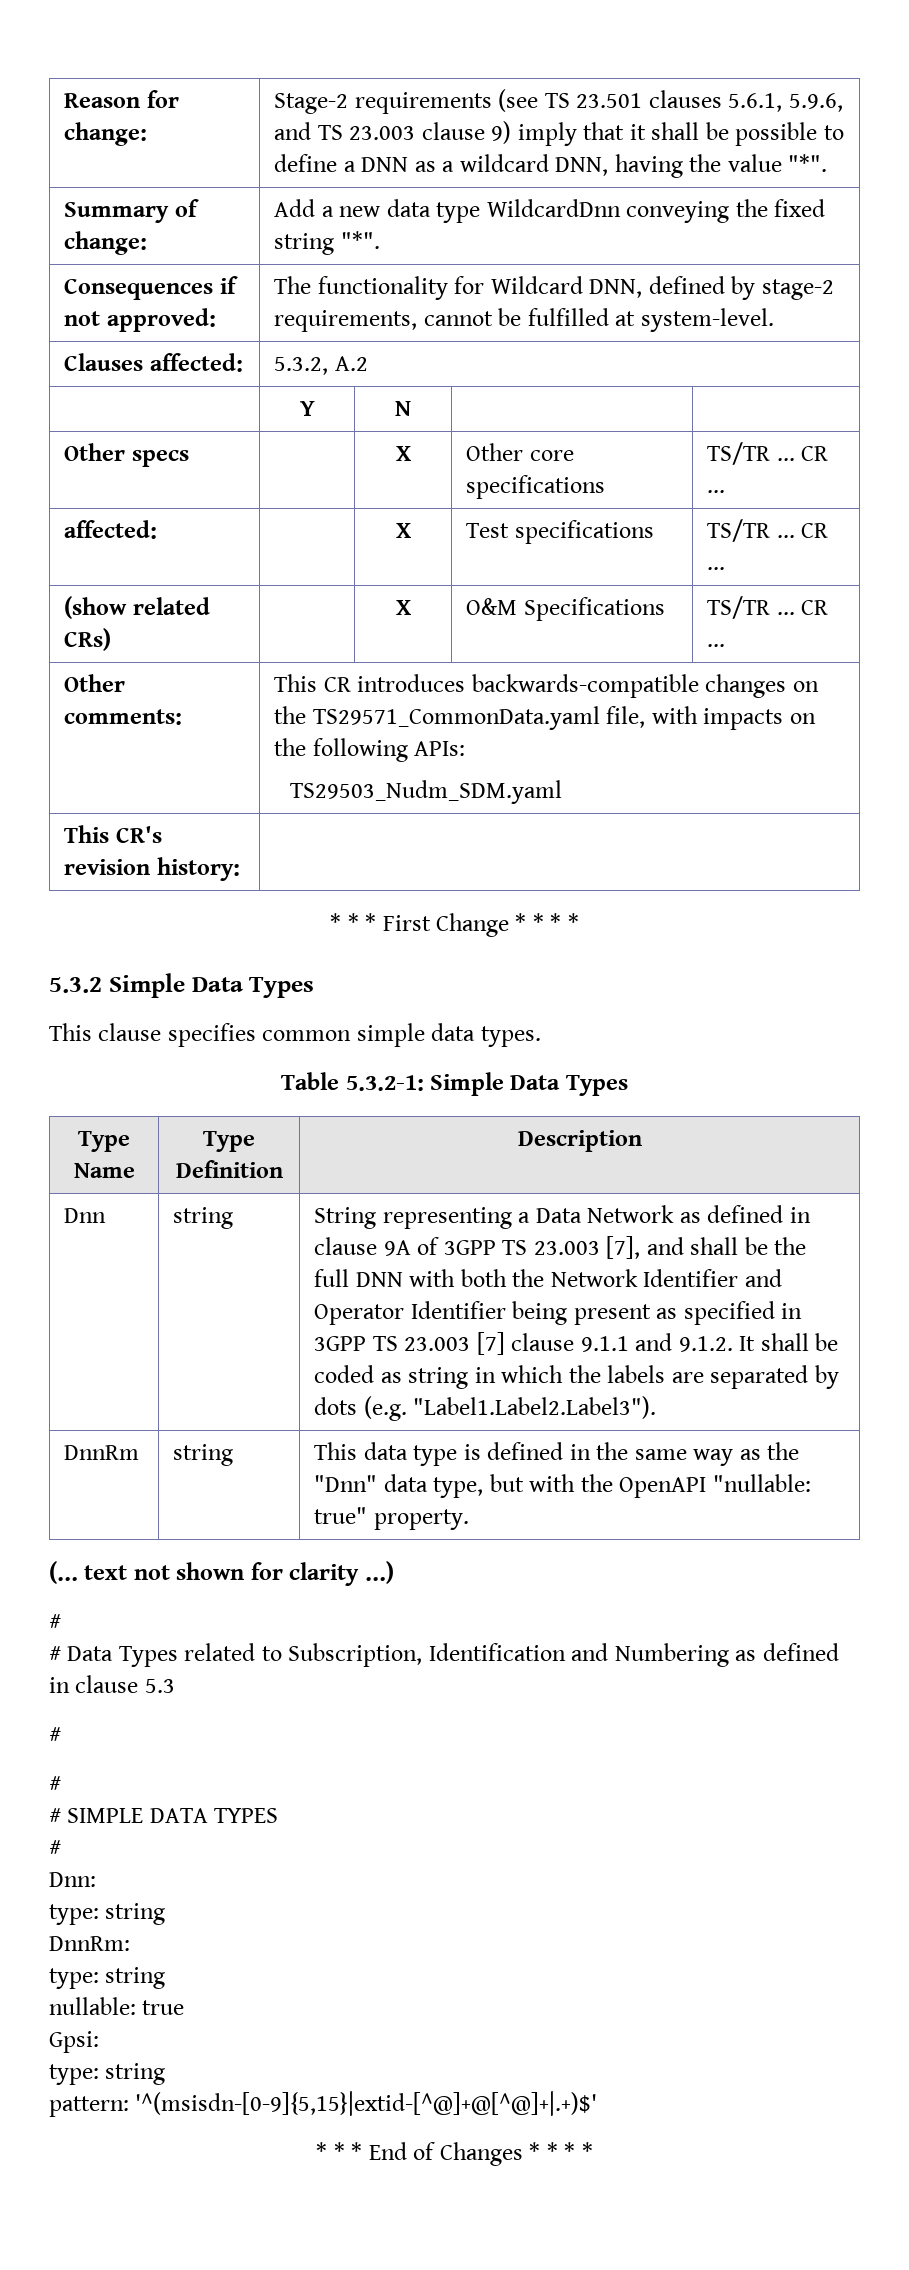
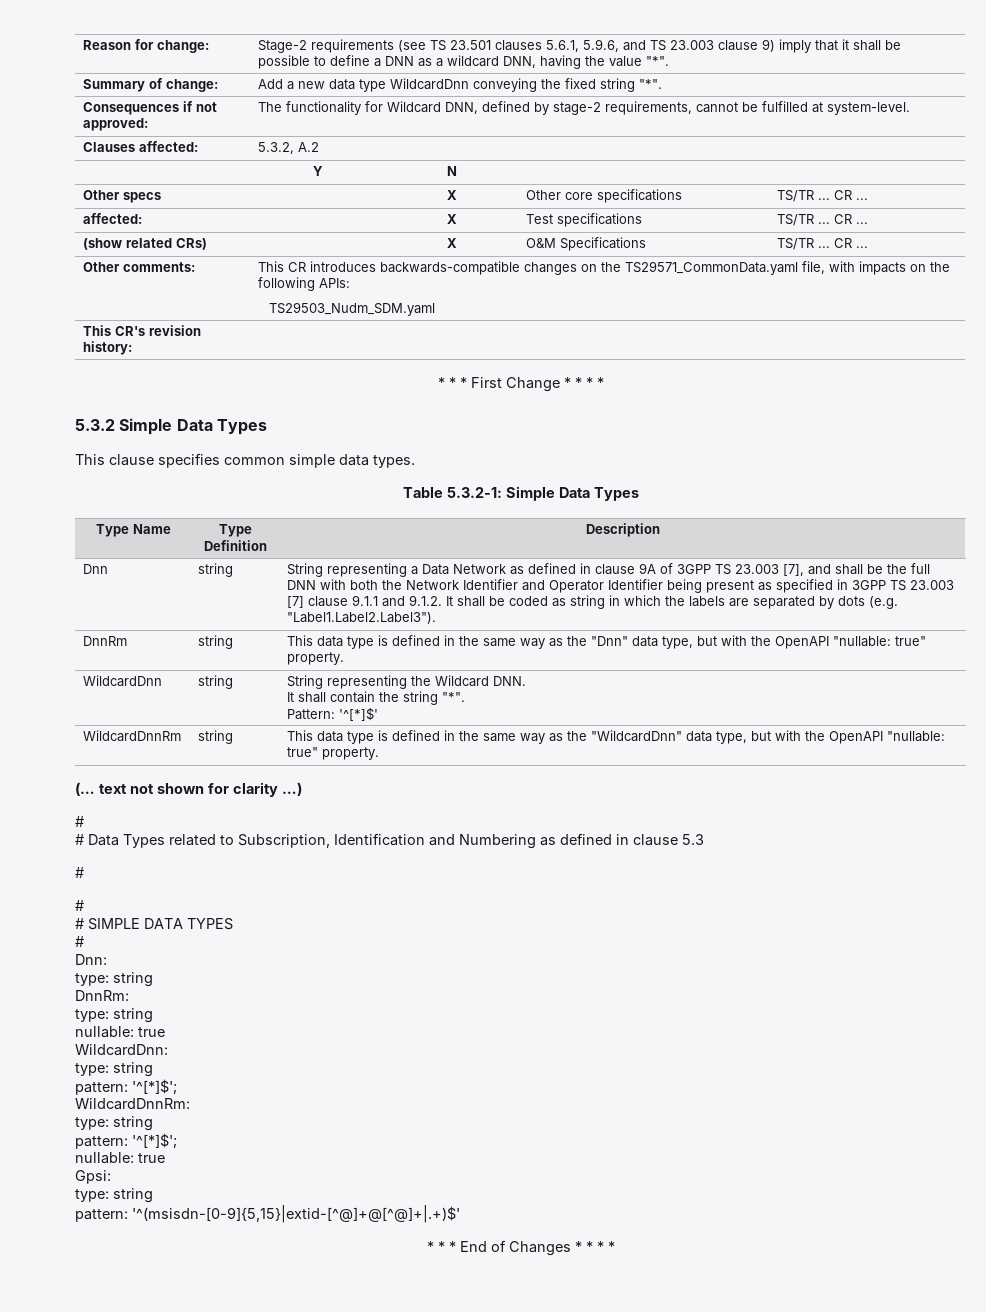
+ WildcardDnn | string | String representing the Wildcard DNN.
+ It shall contain the string "*".
+ Pattern: '^[*]$'
+ WildcardDnnRm | string | This data type is defined in the same way as the "WildcardDnn" data type, but with the OpenAPI "nullable: true" property.
+ WildcardDnn:
+ type: string
+ pattern: '^[*]$';
+ WildcardDnnRm:
+ type: string
+ pattern: '^[*]$';
+ nullable: true

